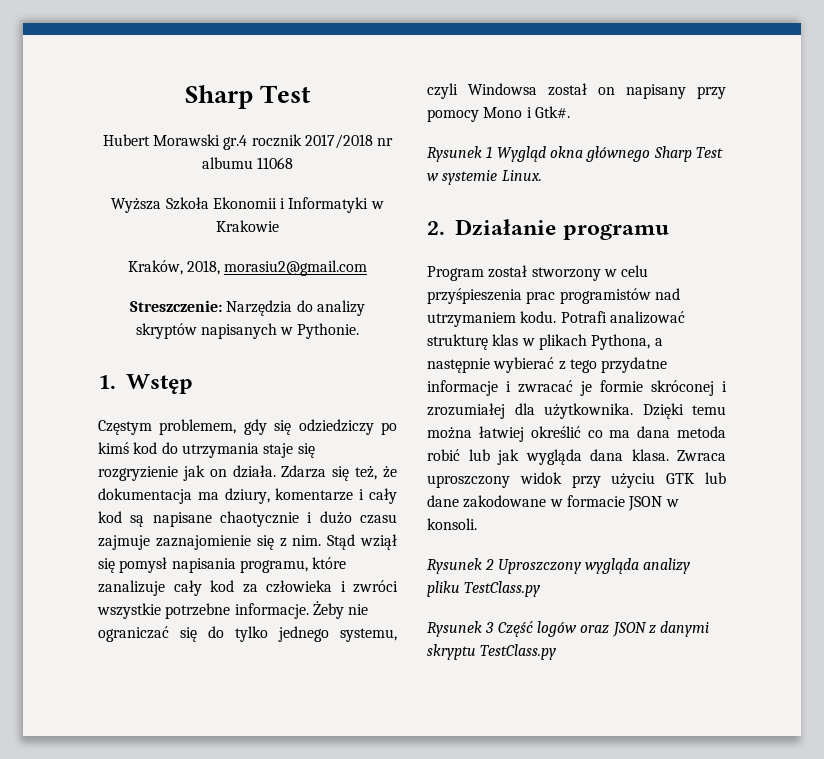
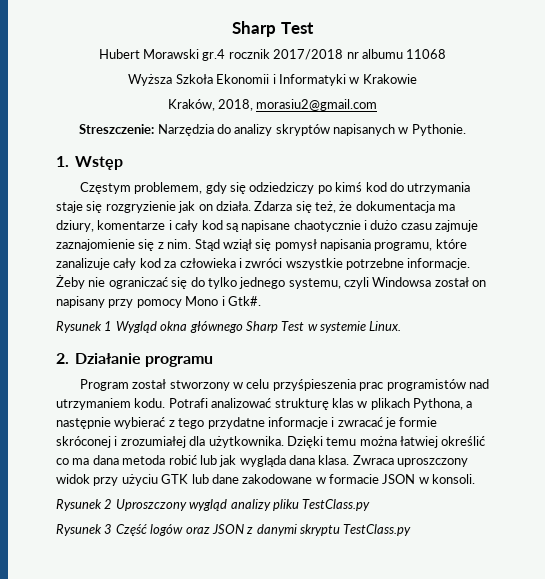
- Rysunek 2 Uproszczony wygląda analizy pliku TestClass.py
+ Rysunek 2 Uproszczony wygląd analizy pliku TestClass.py

